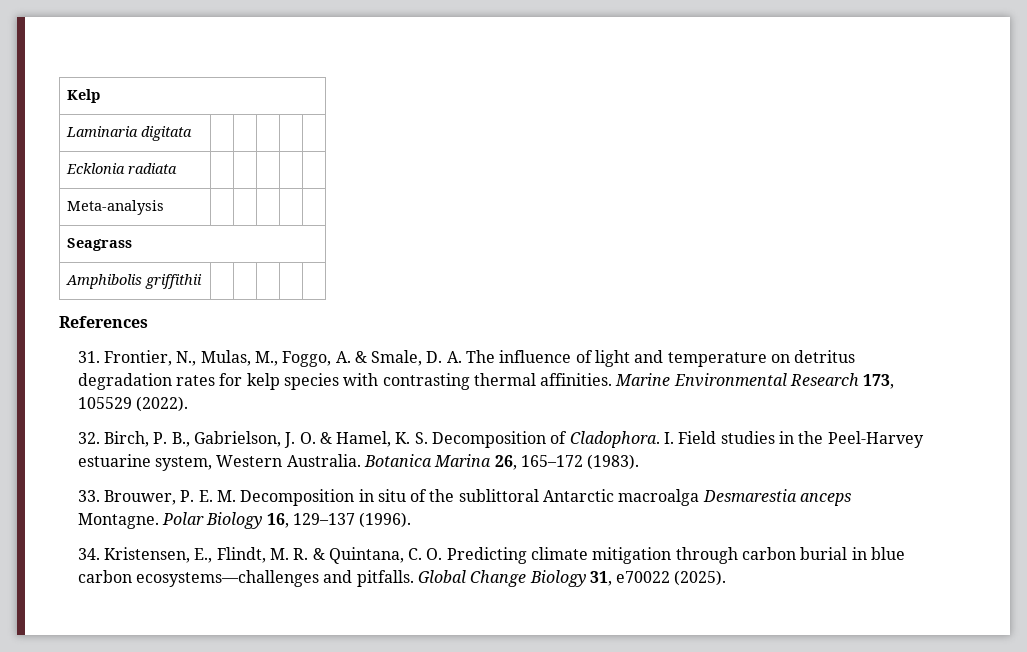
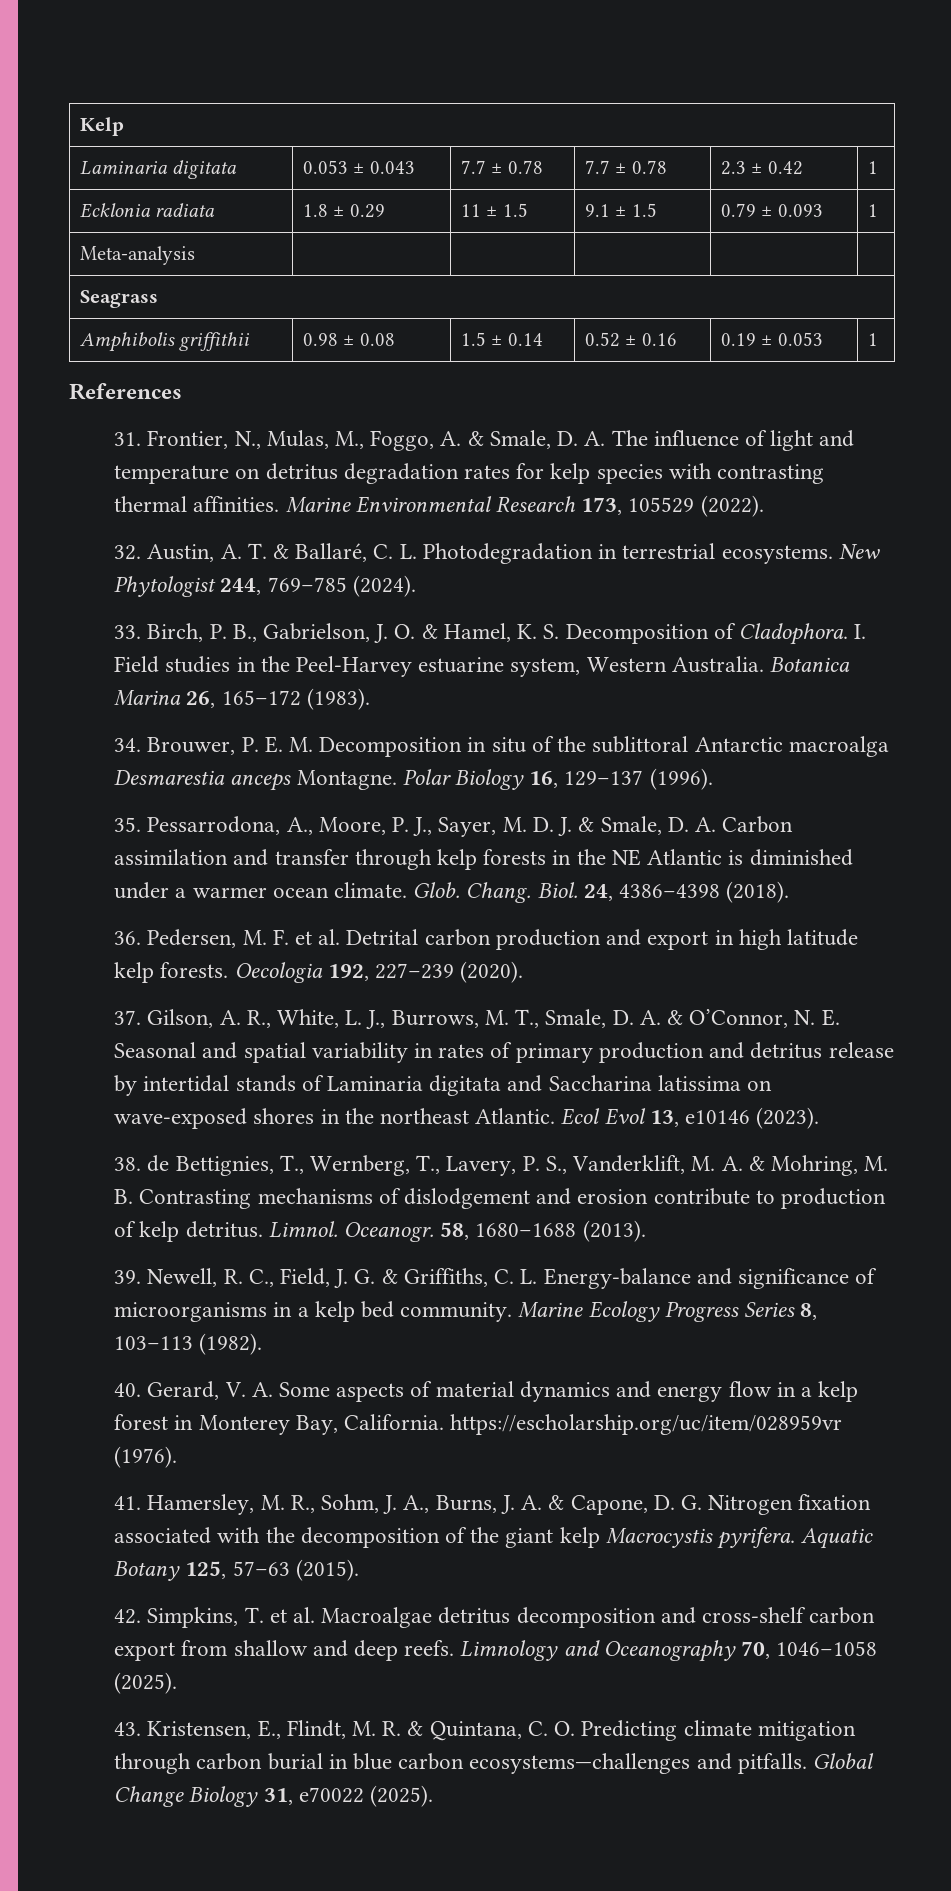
- Laminaria digitata | | | | |
- Ecklonia radiata | | | | |
+ Laminaria digitata | 0.053 ± 0.043 | 7.7 ± 0.78 | 7.7 ± 0.78 | 2.3 ± 0.42 | 1
+ Ecklonia radiata | 1.8 ± 0.29 | 11 ± 1.5 | 9.1 ± 1.5 | 0.79 ± 0.093 | 1
  Meta-analysis | | | | |
  Seagrass
- Amphibolis griffithii | | | | |
+ Amphibolis griffithii | 0.98 ± 0.08 | 1.5 ± 0.14 | 0.52 ± 0.16 | 0.19 ± 0.053 | 1
- 32. Birch, P. B., Gabrielson, J. O. & Hamel, K. S. Decomposition of Cladophora.
+ 32. Austin, A. T. & Ballaré, C. L. Photodegradation in terrestrial ecosystems. New Phytologist 244, 769–785 (2024).
+ 33. Birch, P. B., Gabrielson, J. O. & Hamel, K. S. Decomposition of Cladophora.
- 33. Brouwer, P. E. M. Decomposition in situ of the sublittoral Antarctic macroalga Desmarestia anceps Montagne.
+ 34. Brouwer, P. E. M. Decomposition in situ of the sublittoral Antarctic macroalga Desmarestia anceps Montagne.
- 34. Kristensen, E., Flindt, M. R. & Quintana, C. O. Predicting climate mitigation through carbon burial in blue carbon ecosystems—challenges and pitfalls.
+ 35. Pessarrodona, A., Moore, P. J., Sayer, M. D. J. & Smale, D. A. Carbon assimilation and transfer through kelp forests in the NE Atlantic is diminished under a warmer ocean climate. Glob. Chang. Biol. 24, 4386–4398 (2018).
+ 36. Pedersen, M. F. et al. Detrital carbon production and export in high latitude kelp forests. Oecologia 192, 227–239 (2020).
+ 37. Gilson, A. R., White, L. J., Burrows, M. T., Smale, D. A. & O’Connor, N. E. Seasonal and spatial variability in rates of primary production and detritus release by intertidal stands of Laminaria digitata and Saccharina latissima on wave-exposed shores in the northeast Atlantic. Ecol Evol 13, e10146 (2023).
+ 38. de Bettignies, T., Wernberg, T., Lavery, P. S., Vanderklift, M. A. & Mohring, M. B. Contrasting mechanisms of dislodgement and erosion contribute to production of kelp detritus. Limnol. Oceanogr. 58, 1680–1688 (2013).
+ 39. Newell, R. C., Field, J. G. & Griffiths, C. L. Energy-balance and significance of microorganisms in a kelp bed community. Marine Ecology Progress Series 8, 103–113 (1982).
+ 40. Gerard, V. A. Some aspects of material dynamics and energy flow in a kelp forest in Monterey Bay, California. https://escholarship.org/uc/item/028959vr (1976).
+ 41. Hamersley, M. R., Sohm, J. A., Burns, J. A. & Capone, D. G. Nitrogen fixation associated with the decomposition of the giant kelp Macrocystis pyrifera. Aquatic Botany 125, 57–63 (2015).
+ 42. Simpkins, T. et al. Macroalgae detritus decomposition and cross‐shelf carbon export from shallow and deep reefs. Limnology and Oceanography 70, 1046–1058 (2025).
+ 43. Kristensen, E., Flindt, M. R. & Quintana, C. O. Predicting climate mitigation through carbon burial in blue carbon ecosystems—challenges and pitfalls.

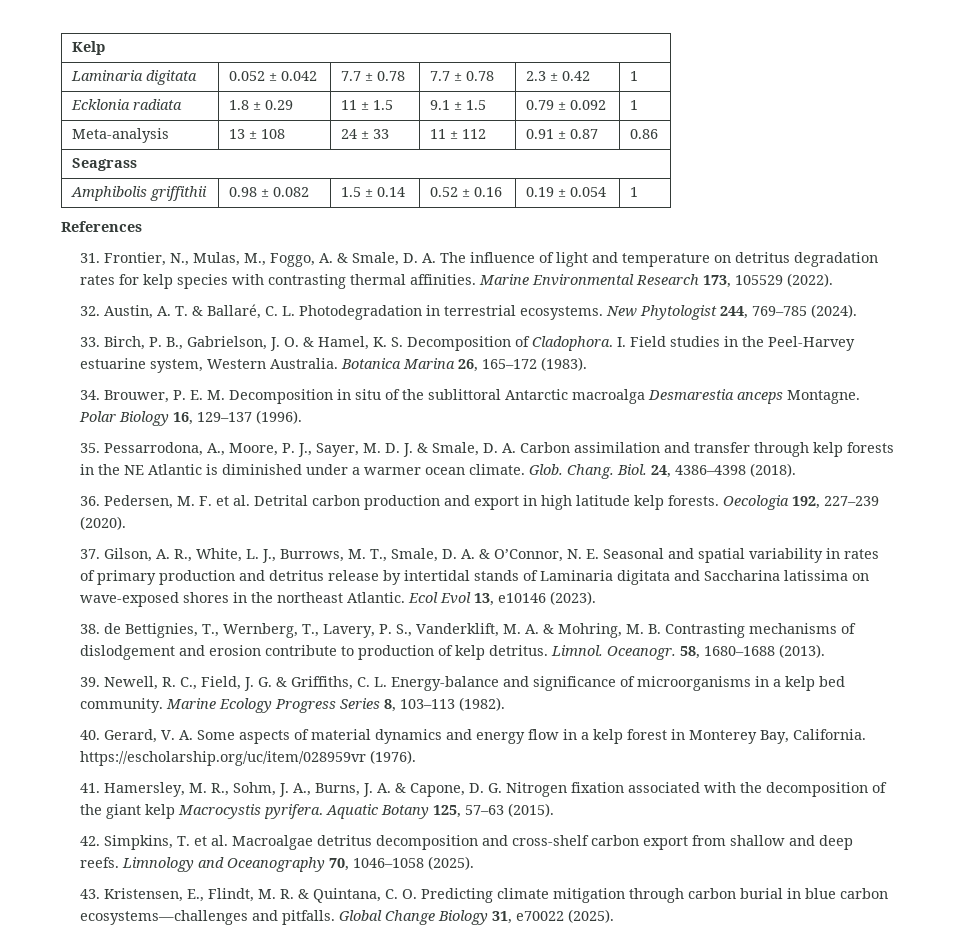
- Laminaria digitata | 0.053 ± 0.043 | 7.7 ± 0.78 | 7.7 ± 0.78 | 2.3 ± 0.42 | 1
+ Laminaria digitata | 0.052 ± 0.042 | 7.7 ± 0.78 | 7.7 ± 0.78 | 2.3 ± 0.42 | 1
- Ecklonia radiata | 1.8 ± 0.29 | 11 ± 1.5 | 9.1 ± 1.5 | 0.79 ± 0.093 | 1
+ Ecklonia radiata | 1.8 ± 0.29 | 11 ± 1.5 | 9.1 ± 1.5 | 0.79 ± 0.092 | 1
- Meta-analysis | | | | |
+ Meta-analysis | 13 ± 108 | 24 ± 33 | 11 ± 112 | 0.91 ± 0.87 | 0.86
- Amphibolis griffithii | 0.98 ± 0.08 | 1.5 ± 0.14 | 0.52 ± 0.16 | 0.19 ± 0.053 | 1
+ Amphibolis griffithii | 0.98 ± 0.082 | 1.5 ± 0.14 | 0.52 ± 0.16 | 0.19 ± 0.054 | 1

